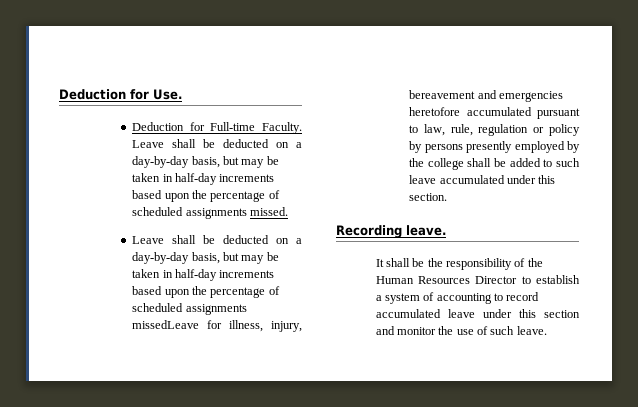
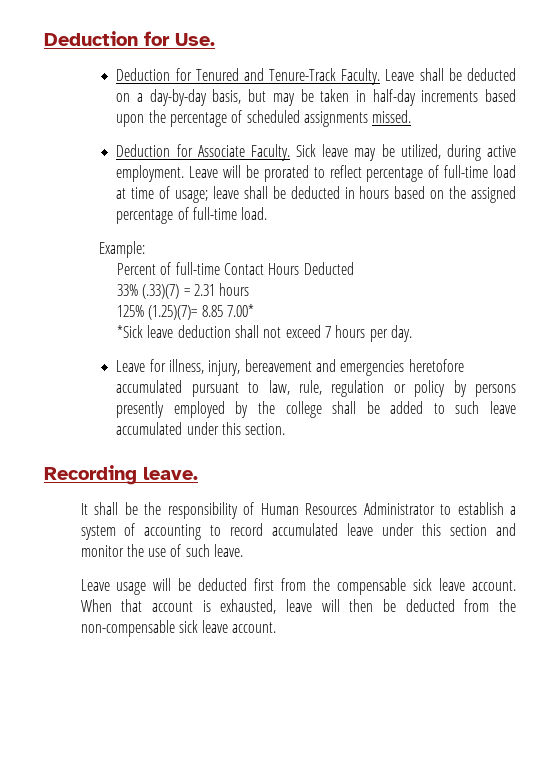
- Deduction for Full-time Faculty.
+ Deduction for Tenured and Tenure-Track Faculty.
- Leave shall be deducted on a day-by-day basis, but may be taken in half-day increments based upon the percentage of scheduled assignments missedLeave for illness, injury, bereavement and emergencies heretofore accumulated pursuant to law, rule, regulation or policy by persons presently employed by the college shall be added to such leave accumulated under this section.
+ Deduction for Associate Faculty. Sick leave may be utilized, during active employment. Leave will be prorated to reflect percentage of full-time load at time of usage; leave shall be deducted in hours based on the assigned percentage of full-time load.
+ Example:
+ Percent of full-time Contact Hours Deducted
+ 33% (.33)(7) = 2.31 hours
+ 125% (1.25)(7)= 8.85 7.00*
+ *Sick leave deduction shall not exceed 7 hours per day.
+ Leave for illness, injury, bereavement and emergencies heretofore accumulated pursuant to law, rule, regulation or policy by persons presently employed by the college shall be added to such leave accumulated under this section.
- It shall be the responsibility of the Human Resources Director to establish a system of accounting to record accumulated leave under this section and monitor the use of such leave.
+ It shall be the responsibility of Human Resources Administrator to establish a system of accounting to record accumulated leave under this section and monitor the use of such leave.
+ Leave usage will be deducted first from the compensable sick leave account. When that account is exhausted, leave will then be deducted from the non-compensable sick leave account.

